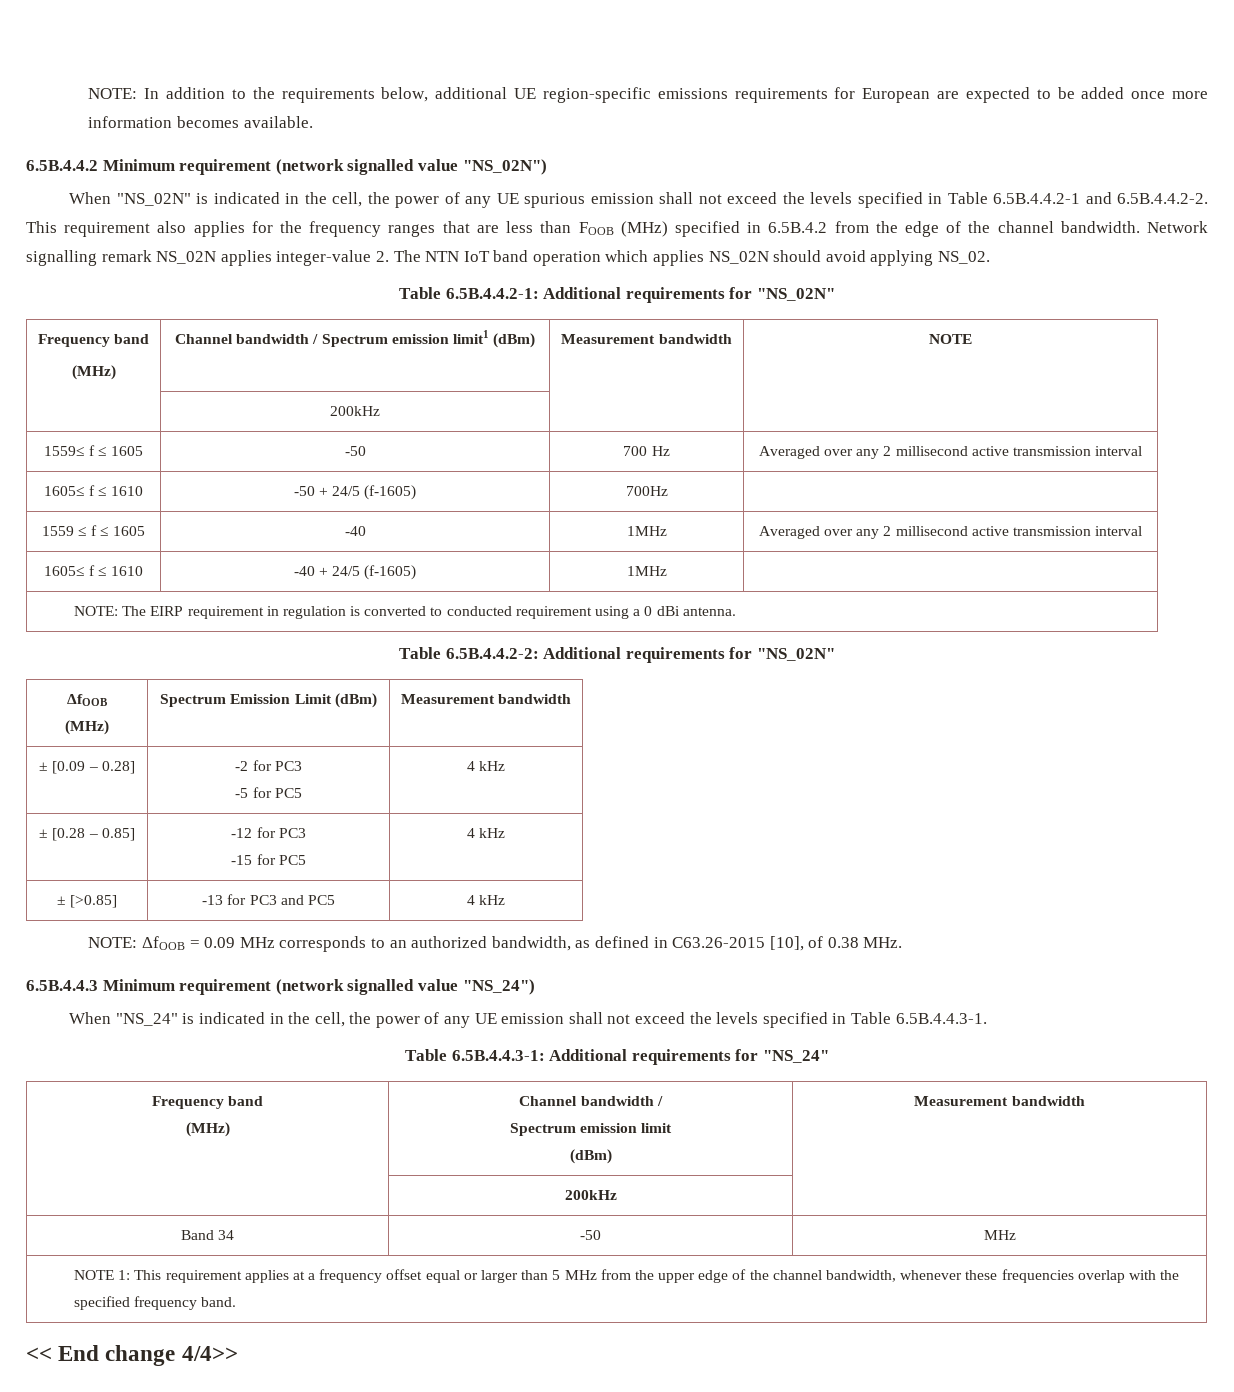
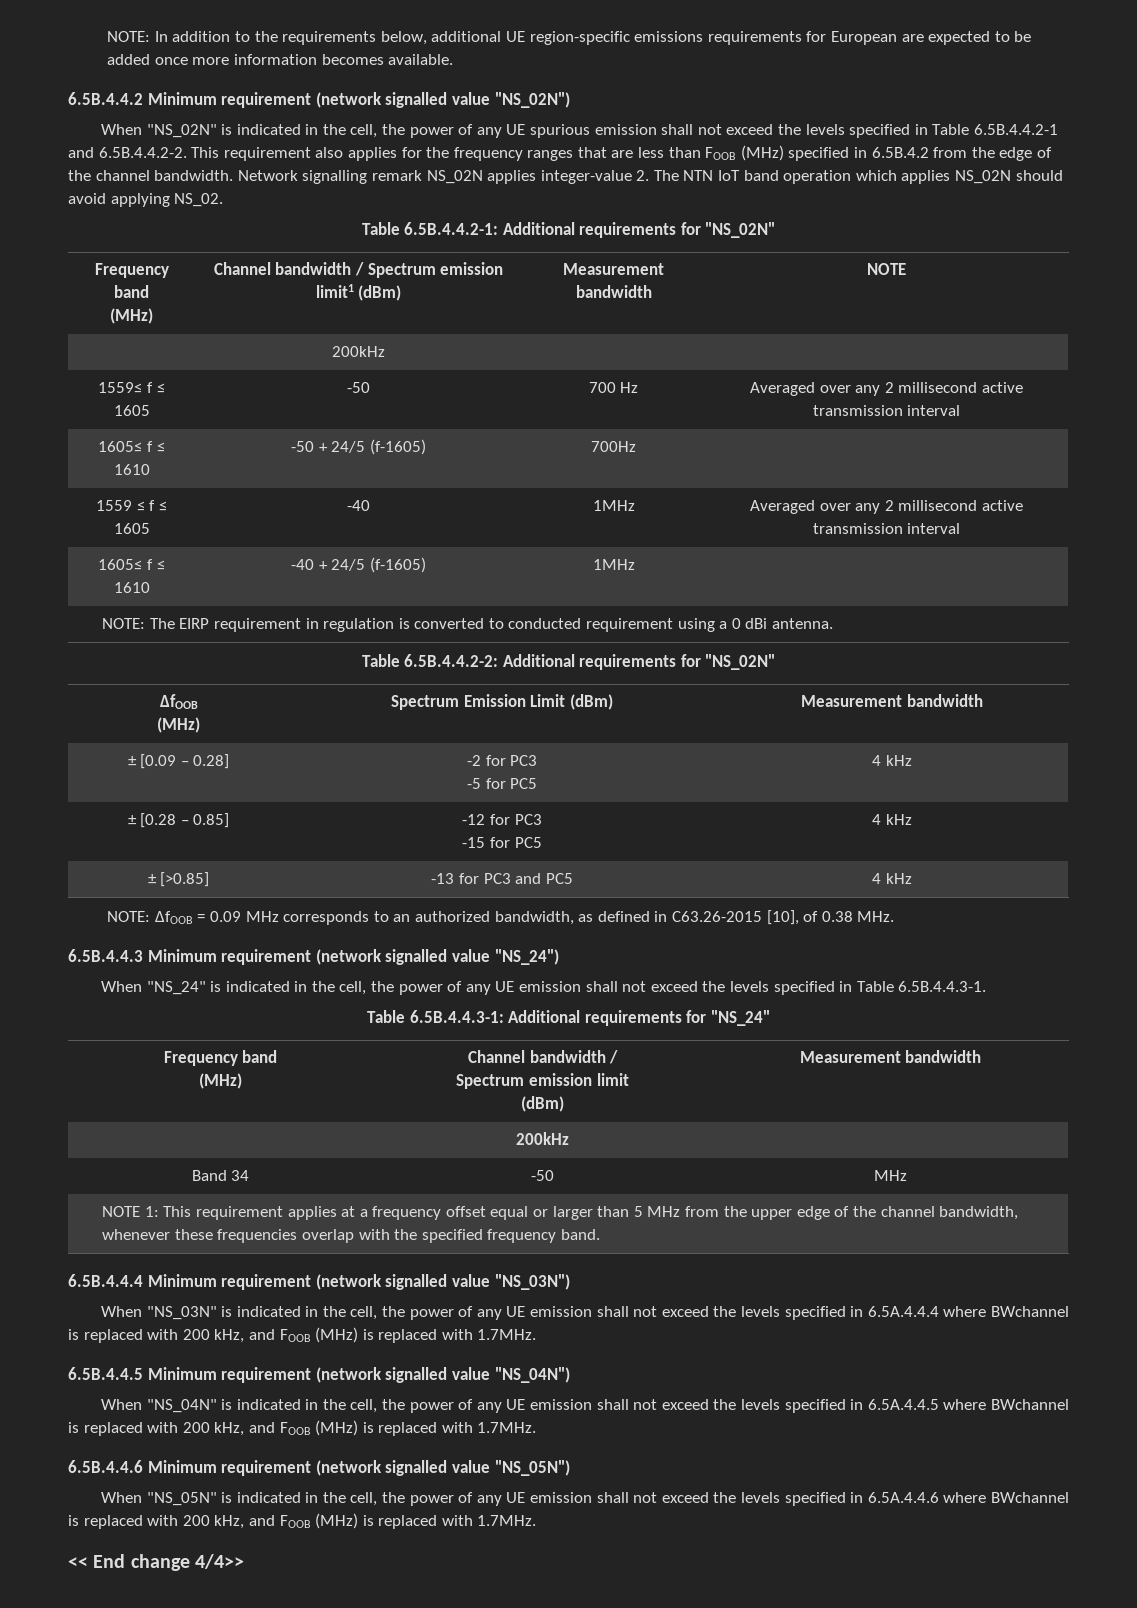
+ 6.5B.4.4.4 Minimum requirement (network signalled value "NS_03N")
+ When "NS_03N" is indicated in the cell, the power of any UE emission shall not exceed the levels specified in 6.5A.4.4.4 where BWchannel is replaced with 200 kHz, and FOOB (MHz) is replaced with 1.7MHz.
+ 6.5B.4.4.5 Minimum requirement (network signalled value "NS_04N")
+ When "NS_04N" is indicated in the cell, the power of any UE emission shall not exceed the levels specified in 6.5A.4.4.5 where BWchannel is replaced with 200 kHz, and FOOB (MHz) is replaced with 1.7MHz.
+ 6.5B.4.4.6 Minimum requirement (network signalled value "NS_05N")
+ When "NS_05N" is indicated in the cell, the power of any UE emission shall not exceed the levels specified in 6.5A.4.4.6 where BWchannel is replaced with 200 kHz, and FOOB (MHz) is replaced with 1.7MHz.

